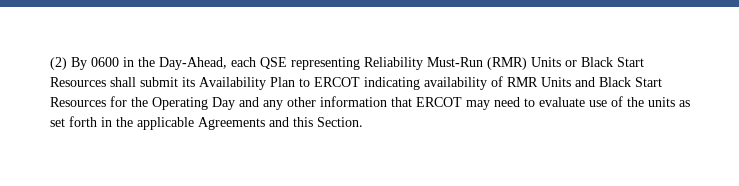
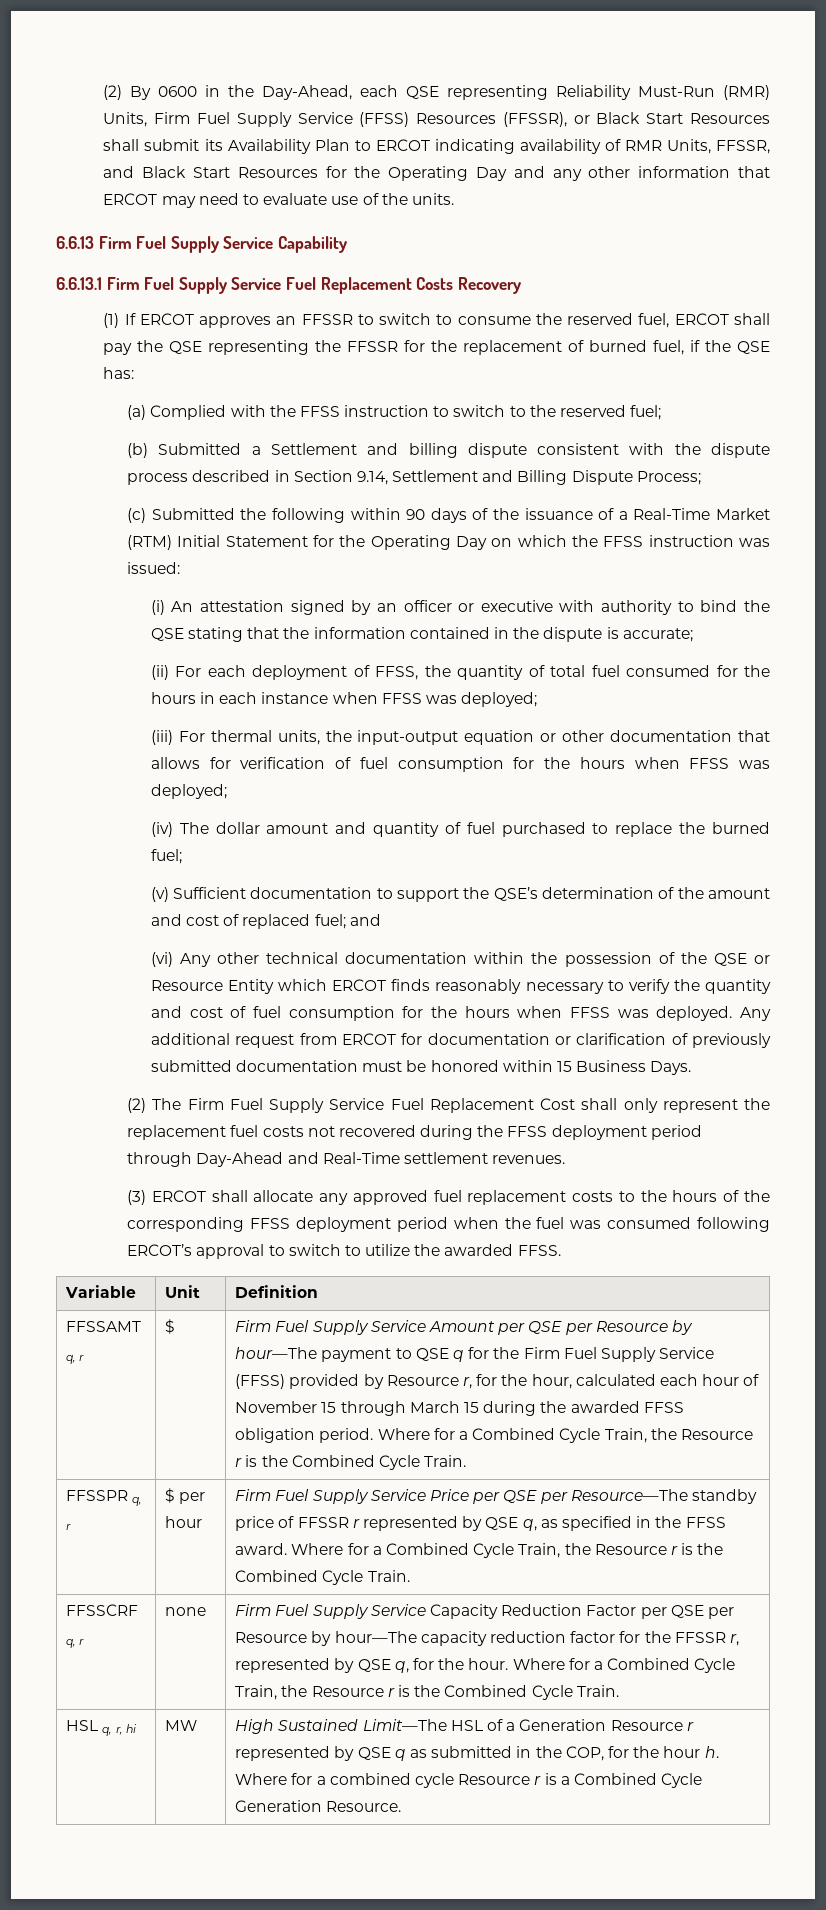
- (2) By 0600 in the Day-Ahead, each QSE representing Reliability Must-Run (RMR) Units or Black Start Resources shall submit its Availability Plan to ERCOT indicating availability of RMR Units and Black Start Resources for the Operating Day and any other information that ERCOT may need to evaluate use of the units as set forth in the applicable Agreements and this Section.
+ (2) By 0600 in the Day-Ahead, each QSE representing Reliability Must-Run (RMR) Units, Firm Fuel Supply Service (FFSS) Resources (FFSSR), or Black Start Resources shall submit its Availability Plan to ERCOT indicating availability of RMR Units, FFSSR, and Black Start Resources for the Operating Day and any other information that ERCOT may need to evaluate use of the units.
+ 6.6.13 Firm Fuel Supply Service Capability
+ 6.6.13.1 Firm Fuel Supply Service Fuel Replacement Costs Recovery
+ (1) If ERCOT approves an FFSSR to switch to consume the reserved fuel, ERCOT shall pay the QSE representing the FFSSR for the replacement of burned fuel, if the QSE has:
+ (a) Complied with the FFSS instruction to switch to the reserved fuel;
+ (b) Submitted a Settlement and billing dispute consistent with the dispute process described in Section 9.14, Settlement and Billing Dispute Process;
+ (c) Submitted the following within 90 days of the issuance of a Real-Time Market (RTM) Initial Statement for the Operating Day on which the FFSS instruction was issued:
+ (i) An attestation signed by an officer or executive with authority to bind the QSE stating that the information contained in the dispute is accurate;
+ (ii) For each deployment of FFSS, the quantity of total fuel consumed for the hours in each instance when FFSS was deployed;
+ (iii) For thermal units, the input-output equation or other documentation that allows for verification of fuel consumption for the hours when FFSS was deployed;
+ (iv) The dollar amount and quantity of fuel purchased to replace the burned fuel;
+ (v) Sufficient documentation to support the QSE’s determination of the amount and cost of replaced fuel; and
+ (vi) Any other technical documentation within the possession of the QSE or Resource Entity which ERCOT finds reasonably necessary to verify the quantity and cost of fuel consumption for the hours when FFSS was deployed. Any additional request from ERCOT for documentation or clarification of previously submitted documentation must be honored within 15 Business Days.
+ (2) The Firm Fuel Supply Service Fuel Replacement Cost shall only represent the replacement fuel costs not recovered during the FFSS deployment period through Day-Ahead and Real-Time settlement revenues.
+ (3) ERCOT shall allocate any approved fuel replacement costs to the hours of the corresponding FFSS deployment period when the fuel was consumed following ERCOT’s approval to switch to utilize the awarded FFSS.
+ Variable | Unit | Definition
+ FFSSAMT q, r | $ | Firm Fuel Supply Service Amount per QSE per Resource by hour—The payment to QSE q for the Firm Fuel Supply Service (FFSS) provided by Resource r, for the hour, calculated each hour of November 15 through March 15 during the awarded FFSS obligation period. Where for a Combined Cycle Train, the Resource r is the Combined Cycle Train.
+ FFSSPR q, r | $ per hour | Firm Fuel Supply Service Price per QSE per Resource—The standby price of FFSSR r represented by QSE q, as specified in the FFSS award. Where for a Combined Cycle Train, the Resource r is the Combined Cycle Train.
+ FFSSCRF q, r | none | Firm Fuel Supply Service Capacity Reduction Factor per QSE per Resource by hour—The capacity reduction factor for the FFSSR r, represented by QSE q, for the hour. Where for a Combined Cycle Train, the Resource r is the Combined Cycle Train.
+ HSL q, r, hi | MW | High Sustained Limit—The HSL of a Generation Resource r represented by QSE q as submitted in the COP, for the hour h. Where for a combined cycle Resource r is a Combined Cycle Generation Resource.

